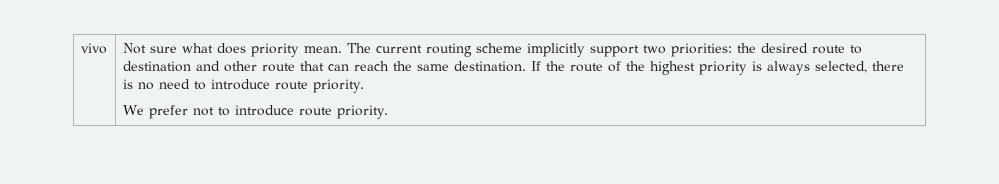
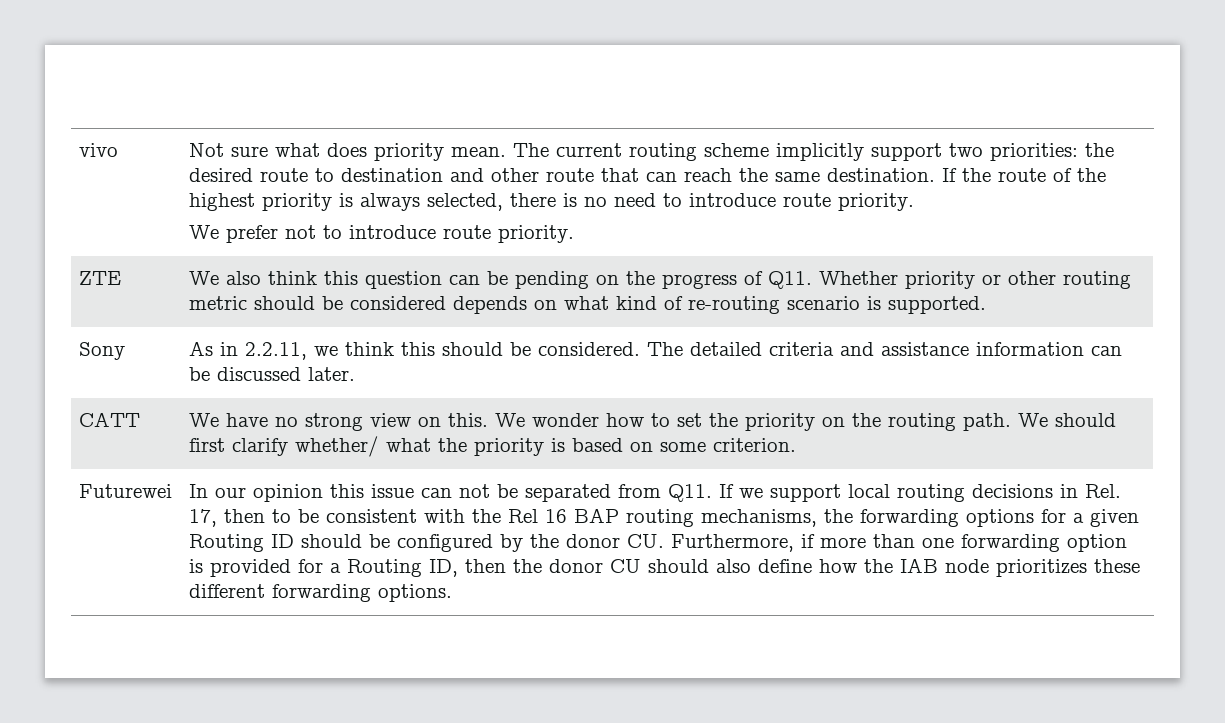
+ ZTE | We also think this question can be pending on the progress of Q11. Whether priority or other routing metric should be considered depends on what kind of re-routing scenario is supported.
+ Sony | As in 2.2.11, we think this should be considered. The detailed criteria and assistance information can be discussed later.
+ CATT | We have no strong view on this. We wonder how to set the priority on the routing path. We should first clarify whether/ what the priority is based on some criterion.
+ Futurewei | In our opinion this issue can not be separated from Q11. If we support local routing decisions in Rel. 17, then to be consistent with the Rel 16 BAP routing mechanisms, the forwarding options for a given Routing ID should be configured by the donor CU. Furthermore, if more than one forwarding option is provided for a Routing ID, then the donor CU should also define how the IAB node prioritizes these different forwarding options.

